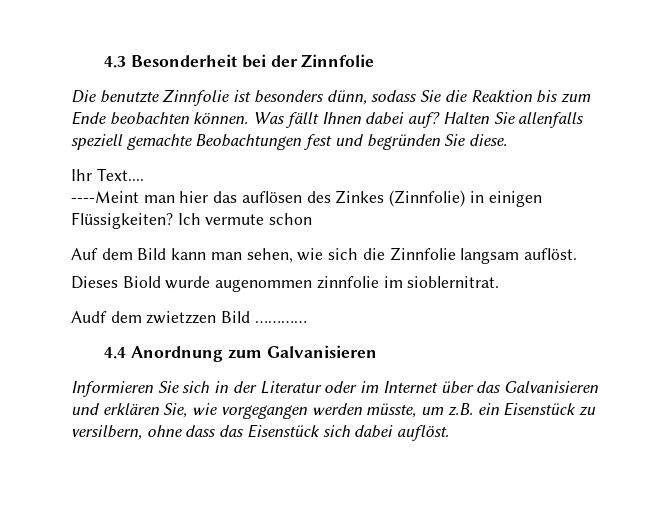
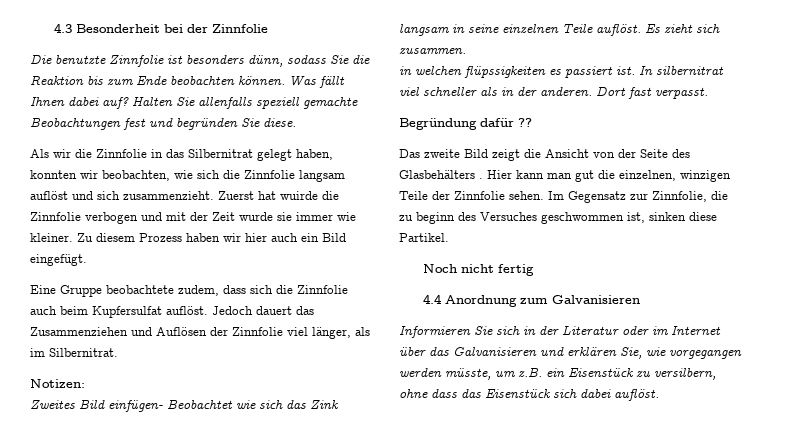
- Ihr Text....
- ----Meint man hier das auflösen des Zinkes (Zinnfolie) in einigen Flüssigkeiten? Ich vermute schon
- Auf dem Bild kann man sehen, wie sich die Zinnfolie langsam auflöst.
- Dieses Biold wurde augenommen zinnfolie im sioblernitrat.
- Audf dem zwietzzen Bild …………
+ Als wir die Zinnfolie in das Silbernitrat gelegt haben, konnten wir beobachten, wie sich die Zinnfolie langsam auflöst und sich zusammenzieht. Zuerst hat wuirde die Zinnfolie verbogen und mit der Zeit wurde sie immer wie kleiner. Zu diesem Prozess haben wir hier auch ein Bild eingefügt.
+ Eine Gruppe beobachtete zudem, dass sich die Zinnfolie auch beim Kupfersulfat auflöst. Jedoch dauert das Zusammenziehen und Auflösen der Zinnfolie viel länger, als im Silbernitrat.
+ Notizen:
+ Zweites Bild einfügen- Beobachtet wie sich das Zink langsam in seine einzelnen Teile auflöst. Es zieht sich zusammen.
+ in welchen flüpssigkeiten es passiert ist. In silbernitrat viel schneller als in der anderen. Dort fast verpasst.
+ Begründung dafür ??
+ Das zweite Bild zeigt die Ansicht von der Seite des Glasbehälters . Hier kann man gut die einzelnen, winzigen Teile der Zinnfolie sehen. Im Gegensatz zur Zinnfolie, die zu beginn des Versuches geschwommen ist, sinken diese Partikel.
+ Noch nicht fertig

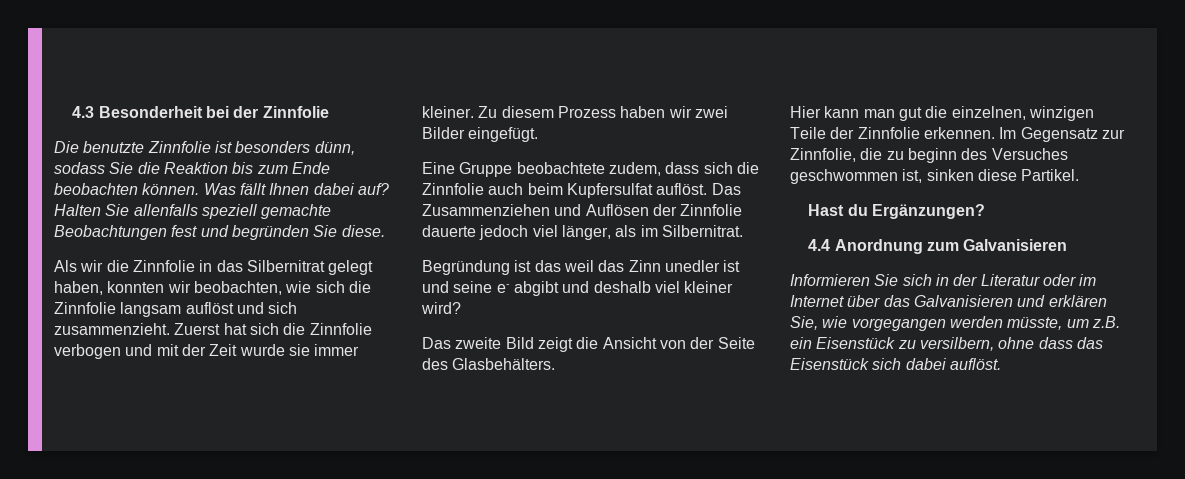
- Zuerst hat wuirde die Zinnfolie verbogen und mit der Zeit wurde sie immer wie kleiner.
+ Zuerst hat sich die Zinnfolie verbogen und mit der Zeit wurde sie immer kleiner.
- Zu diesem Prozess haben wir hier auch ein Bild eingefügt.
+ Zu diesem Prozess haben wir zwei Bilder eingefügt.
- Jedoch dauert das Zusammenziehen und Auflösen der Zinnfolie viel länger, als im Silbernitrat.
+ Das Zusammenziehen und Auflösen der Zinnfolie dauerte jedoch viel länger, als im Silbernitrat.
- Notizen:
- Zweites Bild einfügen- Beobachtet wie sich das Zink langsam in seine einzelnen Teile auflöst. Es zieht sich zusammen.
- in welchen flüpssigkeiten es passiert ist. In silbernitrat viel schneller als in der anderen. Dort fast verpasst.
- Begründung dafür ??
+ Begründung ist das weil das Zinn unedler ist und seine e- abgibt und deshalb viel kleiner wird?
- Das zweite Bild zeigt die Ansicht von der Seite des Glasbehälters . Hier kann man gut die einzelnen, winzigen Teile der Zinnfolie sehen.
+ Das zweite Bild zeigt die Ansicht von der Seite des Glasbehälters.
+ Hier kann man gut die einzelnen, winzigen Teile der Zinnfolie erkennen.
- Noch nicht fertig
+ Hast du Ergänzungen?

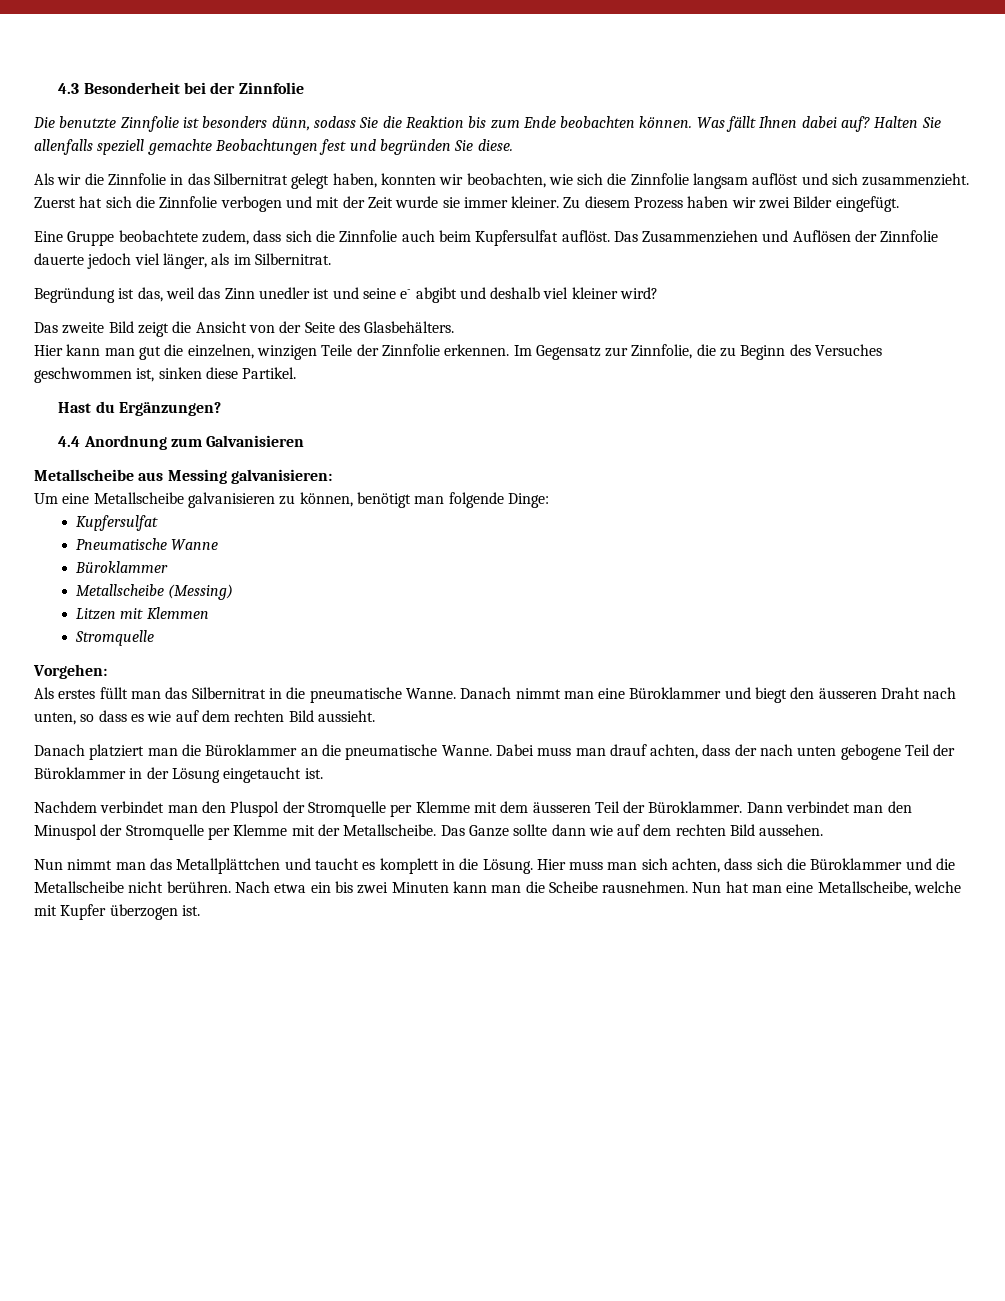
- Begründung ist das weil das Zinn unedler ist und seine e- abgibt und deshalb viel kleiner wird?
+ Begründung ist das, weil das Zinn unedler ist und seine e- abgibt und deshalb viel kleiner wird?
- Im Gegensatz zur Zinnfolie, die zu beginn des Versuches geschwommen ist, sinken diese Partikel.
+ Im Gegensatz zur Zinnfolie, die zu Beginn des Versuches geschwommen ist, sinken diese Partikel.
- Informieren Sie sich in der Literatur oder im Internet über das Galvanisieren und erklären Sie, wie vorgegangen werden müsste, um z.B. ein Eisenstück zu versilbern, ohne dass das Eisenstück sich dabei auflöst.
+ Metallscheibe aus Messing galvanisieren:
+ Um eine Metallscheibe galvanisieren zu können, benötigt man folgende Dinge:
+ Kupfersulfat
+ Pneumatische Wanne
+ Büroklammer
+ Metallscheibe (Messing)
+ Litzen mit Klemmen
+ Stromquelle
+ Vorgehen:
+ Als erstes füllt man das Silbernitrat in die pneumatische Wanne. Danach nimmt man eine Büroklammer und biegt den äusseren Draht nach unten, so dass es wie auf dem rechten Bild aussieht.
+ Danach platziert man die Büroklammer an die pneumatische Wanne. Dabei muss man drauf achten, dass der nach unten gebogene Teil der Büroklammer in der Lösung eingetaucht ist.
+ Nachdem verbindet man den Pluspol der Stromquelle per Klemme mit dem äusseren Teil der Büroklammer. Dann verbindet man den Minuspol der Stromquelle per Klemme mit der Metallscheibe. Das Ganze sollte dann wie auf dem rechten Bild aussehen.
+ Nun nimmt man das Metallplättchen und taucht es komplett in die Lösung. Hier muss man sich achten, dass sich die Büroklammer und die Metallscheibe nicht berühren. Nach etwa ein bis zwei Minuten kann man die Scheibe rausnehmen. Nun hat man eine Metallscheibe, welche mit Kupfer überzogen ist.

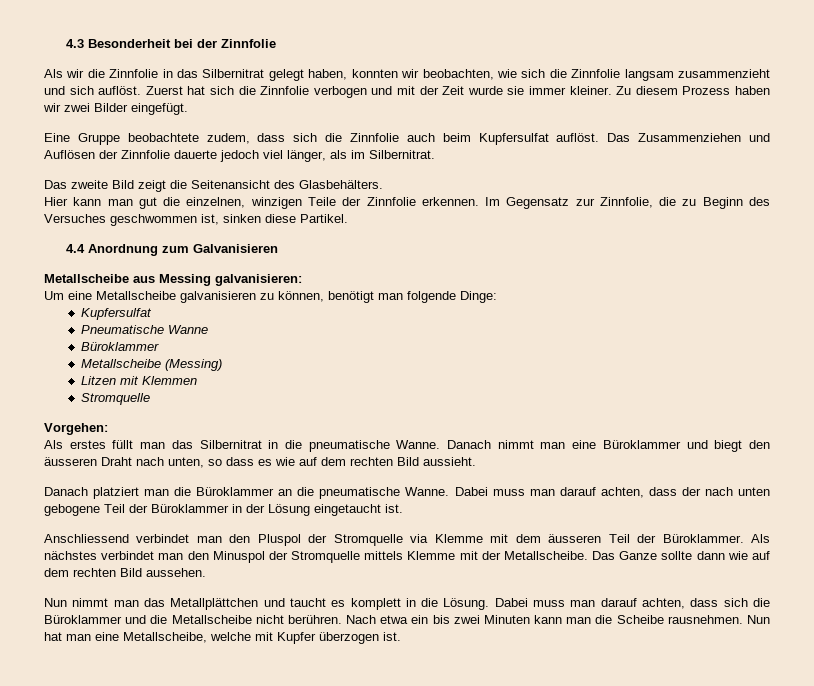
- Die benutzte Zinnfolie ist besonders dünn, sodass Sie die Reaktion bis zum Ende beobachten können. Was fällt Ihnen dabei auf? Halten Sie allenfalls speziell gemachte Beobachtungen fest und begründen Sie diese.
- Als wir die Zinnfolie in das Silbernitrat gelegt haben, konnten wir beobachten, wie sich die Zinnfolie langsam auflöst und sich zusammenzieht.
+ Als wir die Zinnfolie in das Silbernitrat gelegt haben, konnten wir beobachten, wie sich die Zinnfolie langsam zusammenzieht und sich auflöst.
- Begründung ist das, weil das Zinn unedler ist und seine e- abgibt und deshalb viel kleiner wird?
- Das zweite Bild zeigt die Ansicht von der Seite des Glasbehälters.
+ Das zweite Bild zeigt die Seitenansicht des Glasbehälters.
- Hast du Ergänzungen?
- Dabei muss man drauf achten, dass der nach unten gebogene Teil der Büroklammer in der Lösung eingetaucht ist.
+ Dabei muss man darauf achten, dass der nach unten gebogene Teil der Büroklammer in der Lösung eingetaucht ist.
- Nachdem verbindet man den Pluspol der Stromquelle per Klemme mit dem äusseren Teil der Büroklammer.
+ Anschliessend verbindet man den Pluspol der Stromquelle via Klemme mit dem äusseren Teil der Büroklammer.
- Dann verbindet man den Minuspol der Stromquelle per Klemme mit der Metallscheibe.
+ Als nächstes verbindet man den Minuspol der Stromquelle mittels Klemme mit der Metallscheibe.
- Hier muss man sich achten, dass sich die Büroklammer und die Metallscheibe nicht berühren.
+ Dabei muss man darauf achten, dass sich die Büroklammer und die Metallscheibe nicht berühren.

